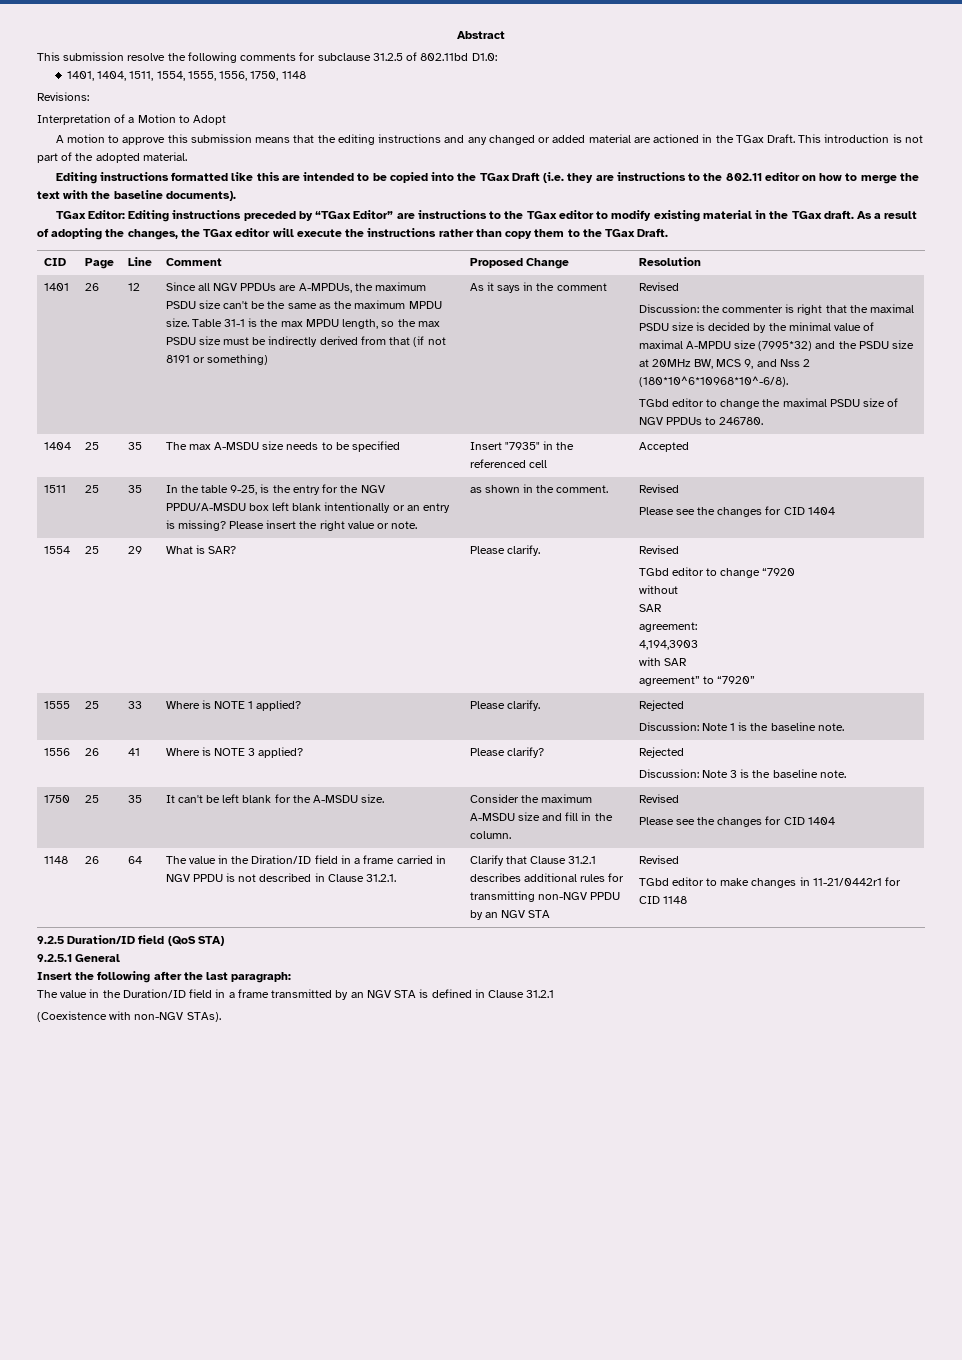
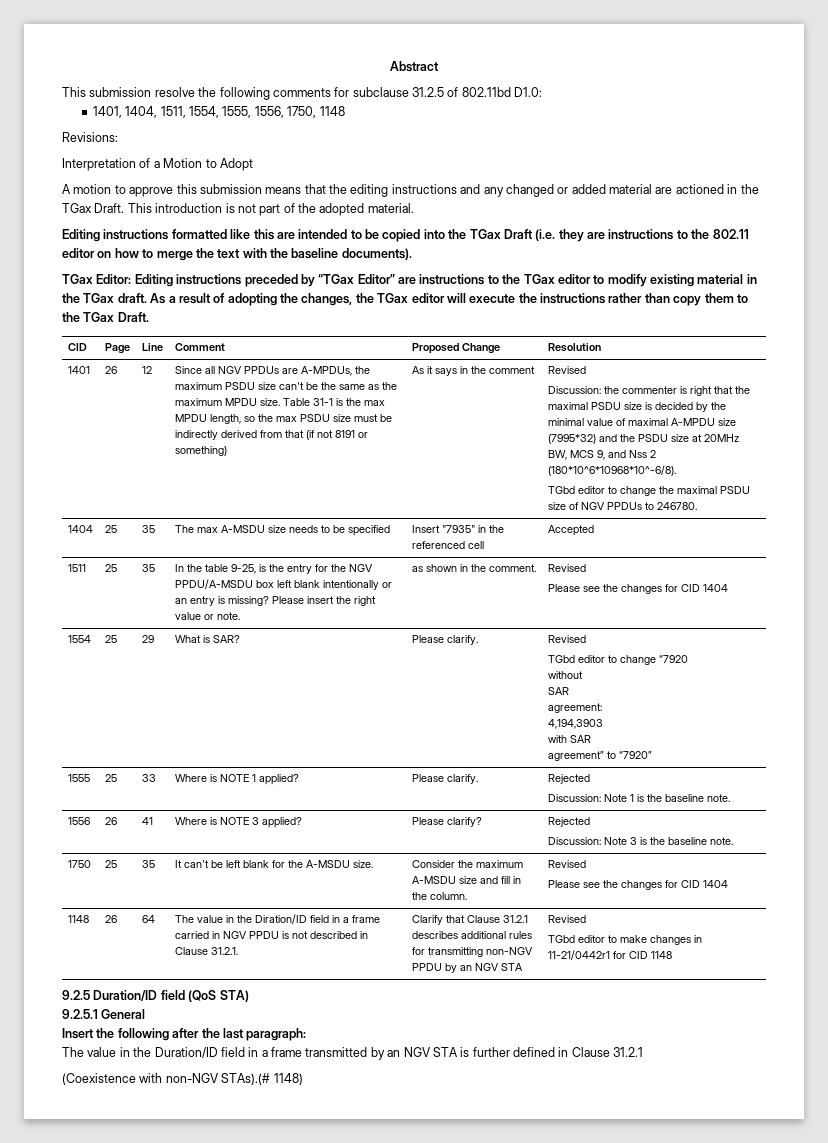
- The value in the Duration/ID field in a frame transmitted by an NGV STA is defined in Clause 31.2.1
+ The value in the Duration/ID field in a frame transmitted by an NGV STA is further defined in Clause 31.2.1
- (Coexistence with non-NGV STAs).
+ (Coexistence with non-NGV STAs).(# 1148)

